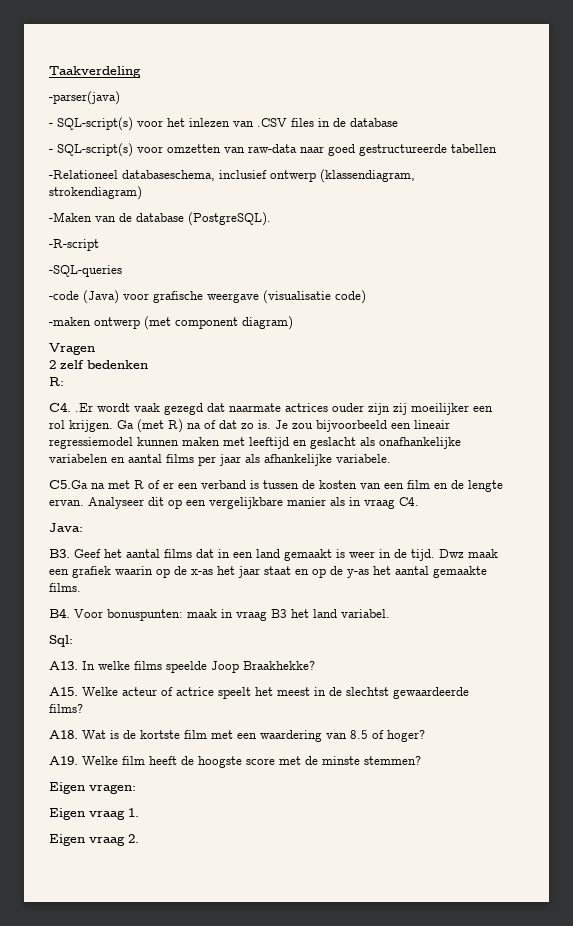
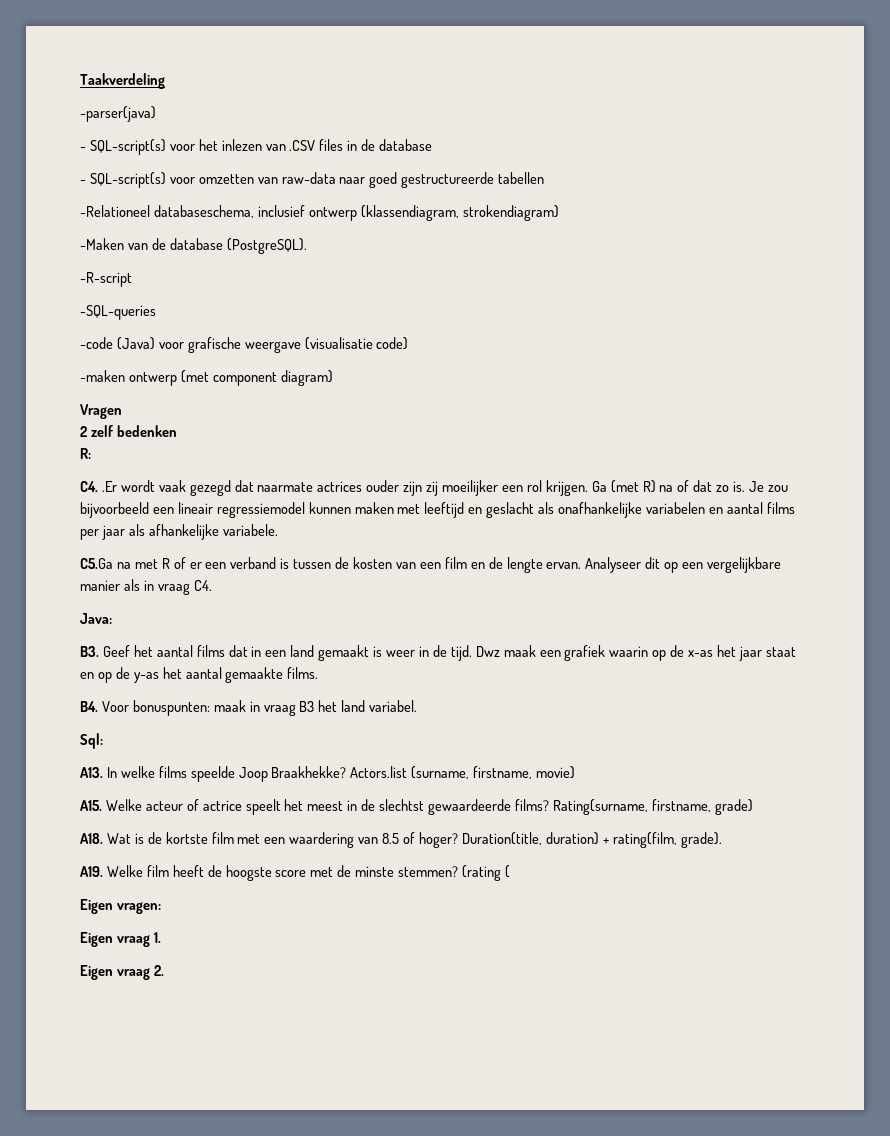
+ Actors.list (surname, firstname, movie)
+ Rating(surname, firstname, grade)
+ Duration(title, duration) + rating(film, grade).
+ (rating (

